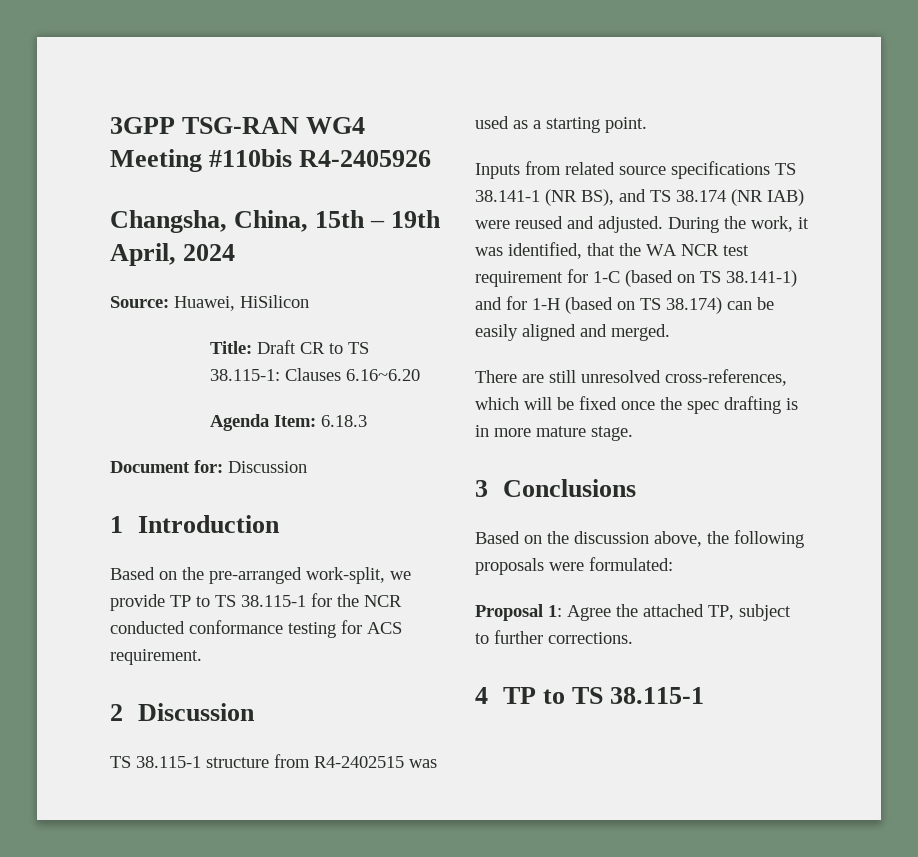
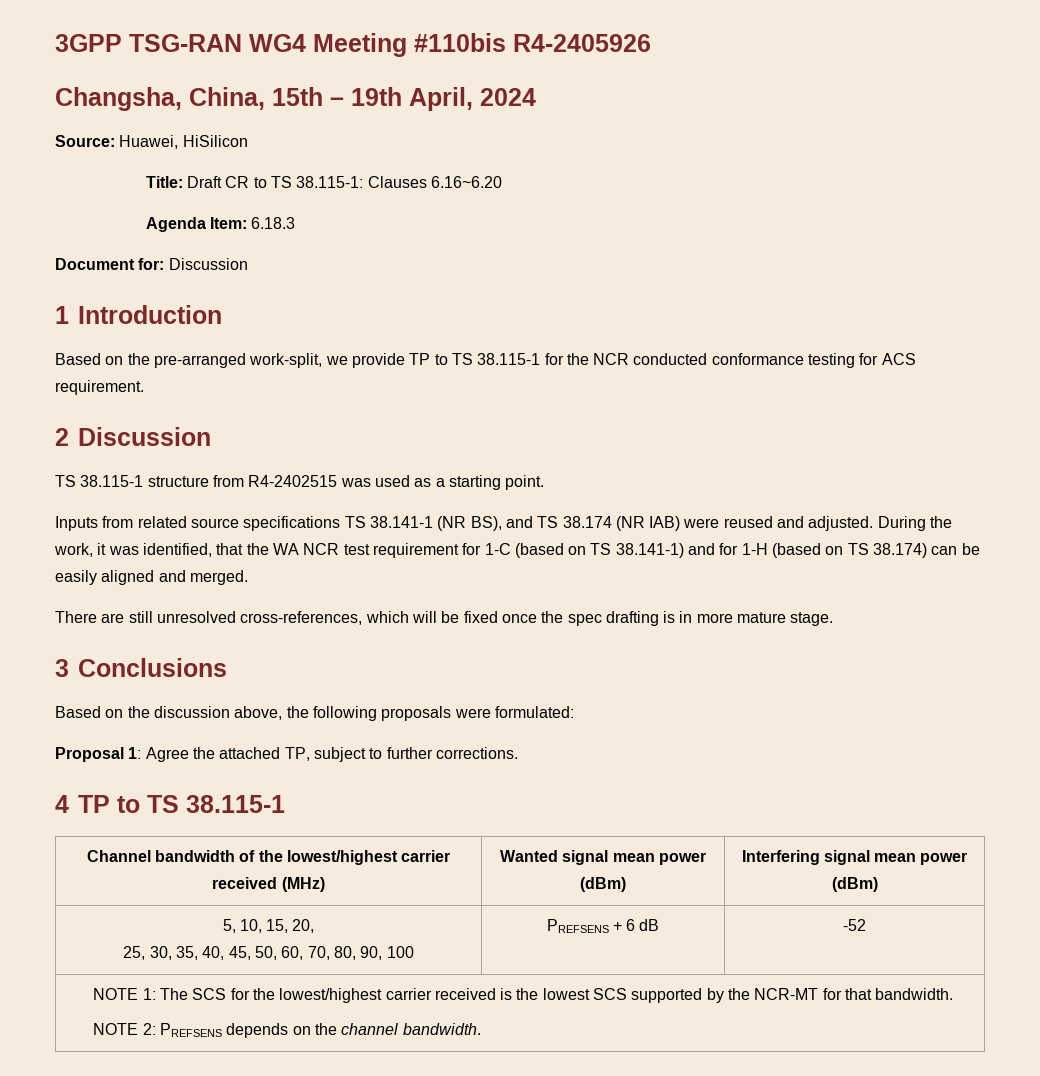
+ Channel bandwidth of the lowest/highest carrier received (MHz) | Wanted signal mean power (dBm) | Interfering signal mean power (dBm)
+ 5, 10, 15, 20,
+ 25, 30, 35, 40, 45, 50, 60, 70, 80, 90, 100 | PREFSENS + 6 dB | -52
+ NOTE 1: The SCS for the lowest/highest carrier received is the lowest SCS supported by the NCR-MT for that bandwidth.
+ NOTE 2: PREFSENS depends on the channel bandwidth.

